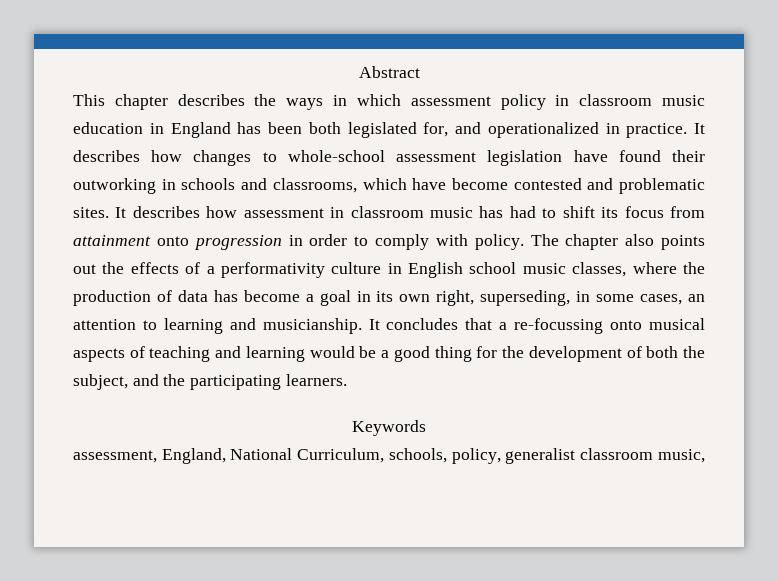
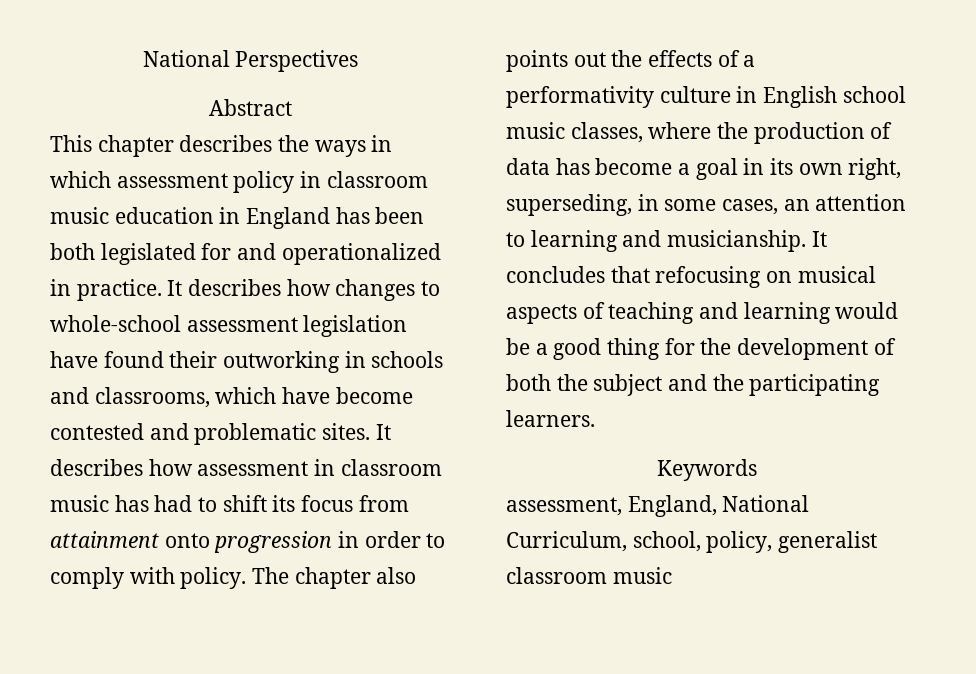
+ National Perspectives
- This chapter describes the ways in which assessment policy in classroom music education in England has been both legislated for, and operationalized in practice.
+ This chapter describes the ways in which assessment policy in classroom music education in England has been both legislated for and operationalized in practice.
- It concludes that a re-focussing onto musical aspects of teaching and learning would be a good thing for the development of both the subject, and the participating learners.
+ It concludes that refocusing on musical aspects of teaching and learning would be a good thing for the development of both the subject and the participating learners.
- assessment, England, National Curriculum, schools, policy, generalist classroom music,
+ assessment, England, National Curriculum, school, policy, generalist classroom music

